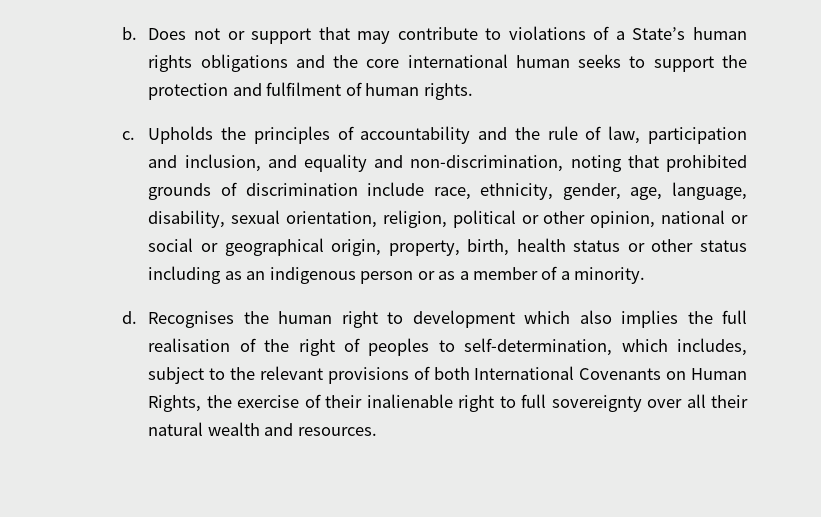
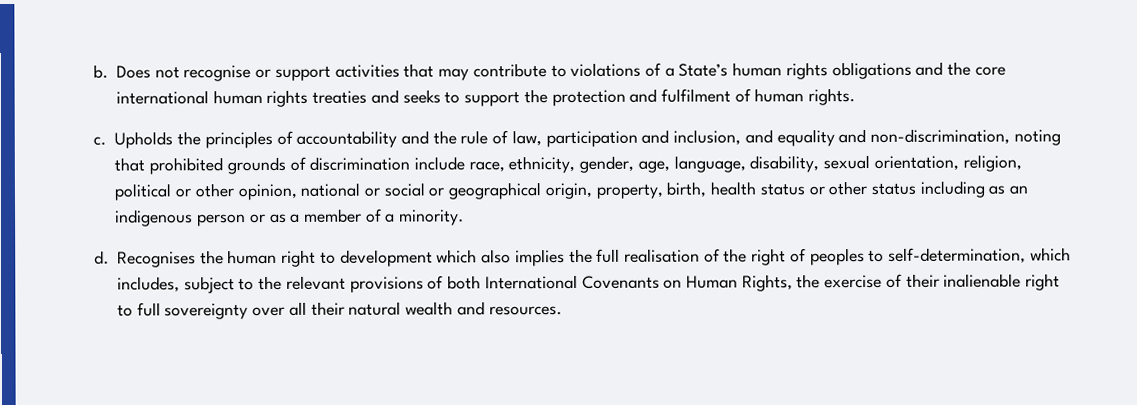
- Does not or support that may contribute to violations of a State’s human rights obligations and the core international human seeks to support the protection and fulfilment of human rights.
+ Does not recognise or support activities that may contribute to violations of a State’s human rights obligations and the core international human rights treaties and seeks to support the protection and fulfilment of human rights.

